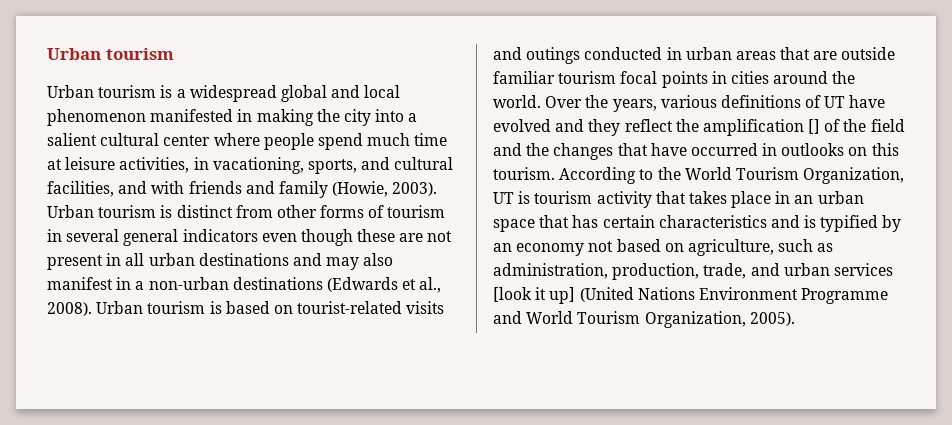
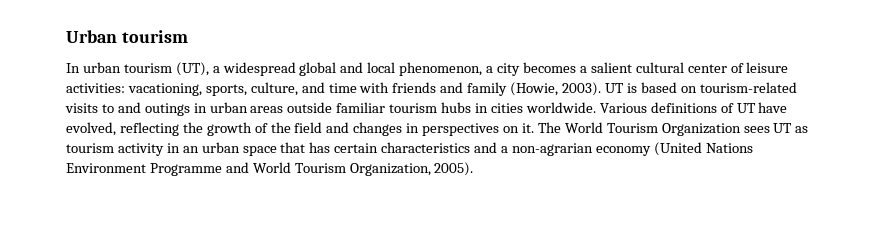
- Urban tourism is a widespread global and local phenomenon manifested in making the city into a salient cultural center where people spend much time at leisure activities, in vacationing, sports, and cultural facilities, and with friends and family (Howie, 2003).
+ In urban tourism (UT), a widespread global and local phenomenon, a city becomes a salient cultural center of leisure activities: vacationing, sports, culture, and time with friends and family (Howie, 2003).
- Urban tourism is distinct from other forms of tourism in several general indicators even though these are not present in all urban destinations and may also manifest in a non-urban destinations (Edwards et al., 2008). Urban tourism is based on tourist-related visits and outings conducted in urban areas that are outside familiar tourism focal points in cities around the world. Over the years, various definitions of UT have evolved and they reflect the amplification [] of the field and the changes that have occurred in outlooks on this tourism. According to the World Tourism Organization, UT is tourism activity that takes place in an urban space that has certain characteristics and is typified by an economy not based on agriculture, such as administration, production, trade, and urban services [look it up] (United Nations Environment Programme and World Tourism Organization, 2005).
+ UT is based on tourism-related visits to and outings in urban areas outside familiar tourism hubs in cities worldwide. Various definitions of UT have evolved, reflecting the growth of the field and changes in perspectives on it. The World Tourism Organization sees UT as tourism activity in an urban space that has certain characteristics and a non-agrarian economy (United Nations Environment Programme and World Tourism Organization, 2005).

